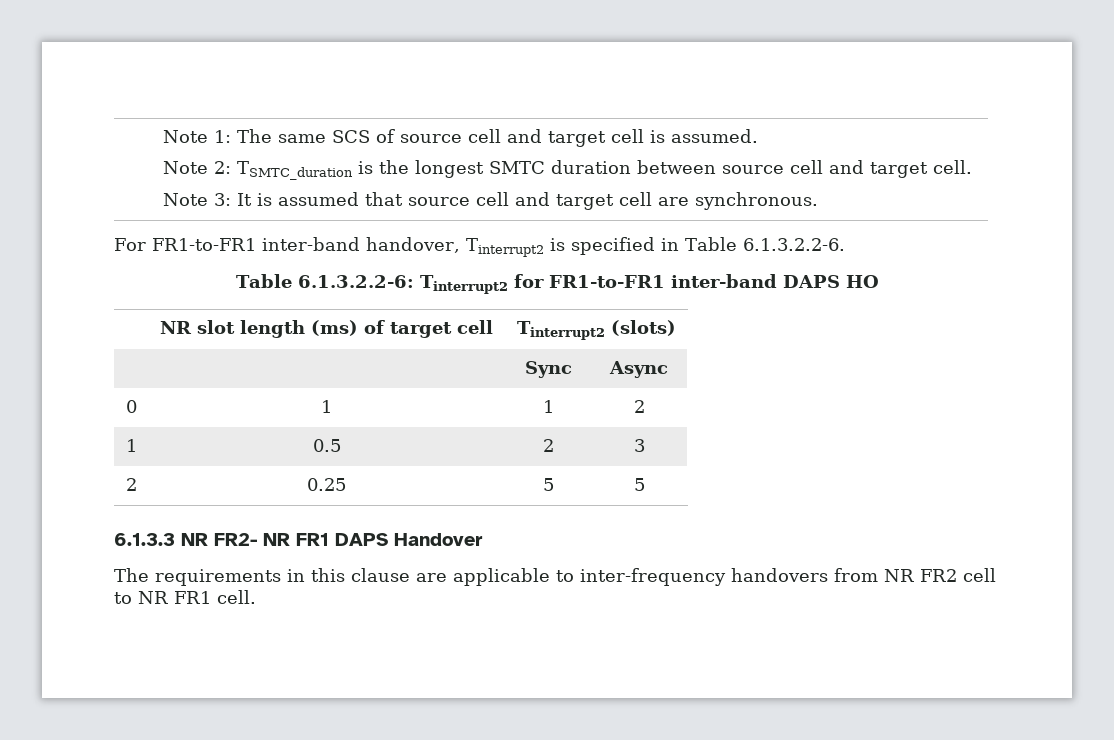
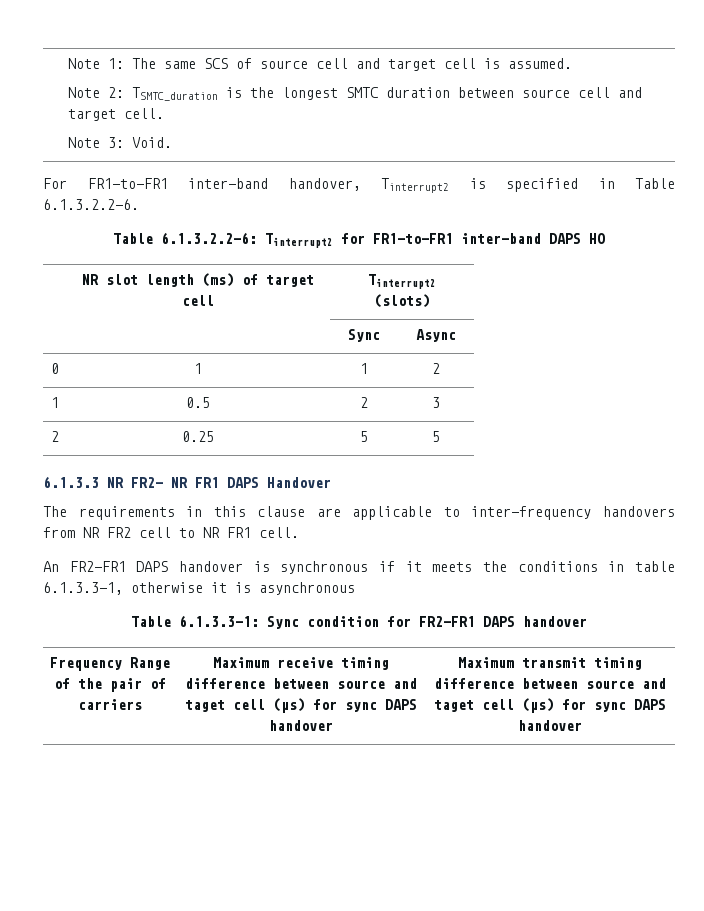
  Note 1: The same SCS of source cell and target cell is assumed.
  Note 2: TSMTC_duration is the longest SMTC duration between source cell and target cell.
- Note 3: It is assumed that source cell and target cell are synchronous.
+ Note 3: Void.
+ An FR2-FR1 DAPS handover is synchronous if it meets the conditions in table 6.1.3.3-1, otherwise it is asynchronous
+ Table 6.1.3.3-1: Sync condition for FR2-FR1 DAPS handover
+ Frequency Range of the pair of carriers | Maximum receive timing difference between source and taget cell (µs) for sync DAPS handover | Maximum transmit timing difference between source and taget cell (µs) for sync DAPS handover

